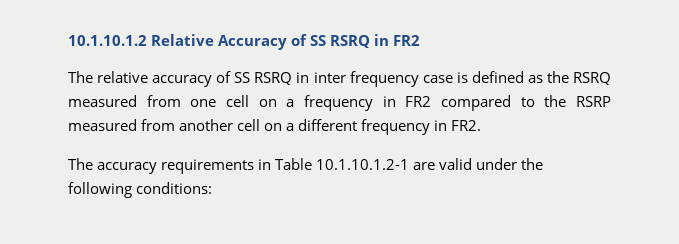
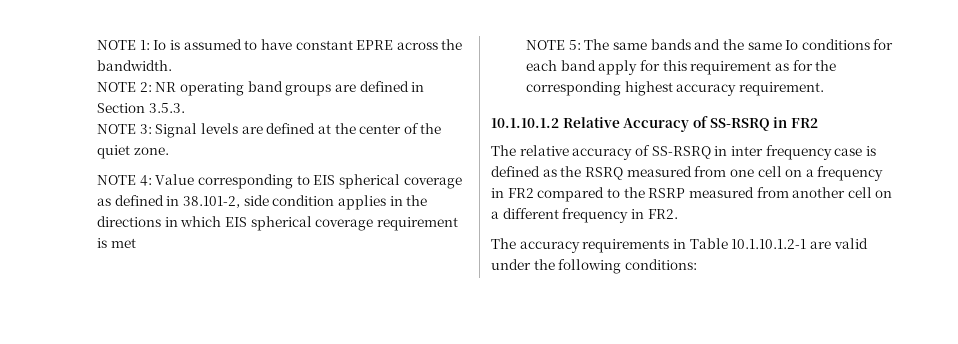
+ NOTE 1: Io is assumed to have constant EPRE across the bandwidth.
+ NOTE 2: NR operating band groups are defined in Section 3.5.3.
+ NOTE 3: Signal levels are defined at the center of the quiet zone.
+ NOTE 4: Value corresponding to EIS spherical coverage as defined in 38.101-2, side condition applies in the directions in which EIS spherical coverage requirement is met
+ NOTE 5: The same bands and the same Io conditions for each band apply for this requirement as for the corresponding highest accuracy requirement.
- 10.1.10.1.2 Relative Accuracy of SS RSRQ in FR2
+ 10.1.10.1.2 Relative Accuracy of SS-RSRQ in FR2
- The relative accuracy of SS RSRQ in inter frequency case is defined as the RSRQ measured from one cell on a frequency in FR2 compared to the RSRP measured from another cell on a different frequency in FR2.
+ The relative accuracy of SS-RSRQ in inter frequency case is defined as the RSRQ measured from one cell on a frequency in FR2 compared to the RSRP measured from another cell on a different frequency in FR2.

